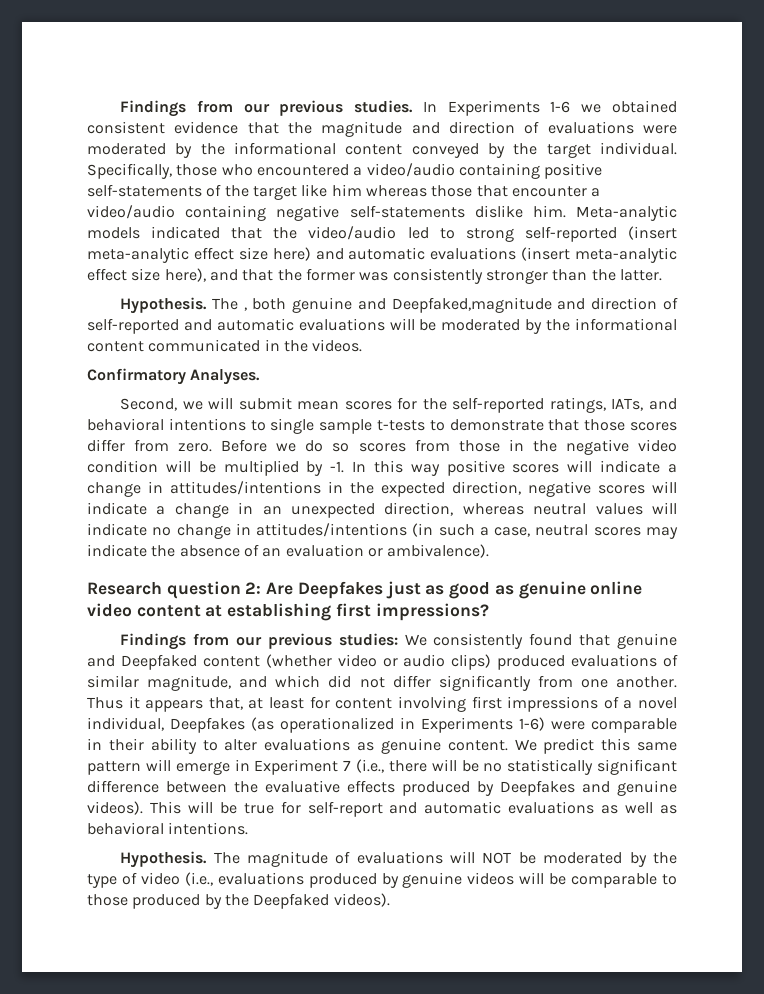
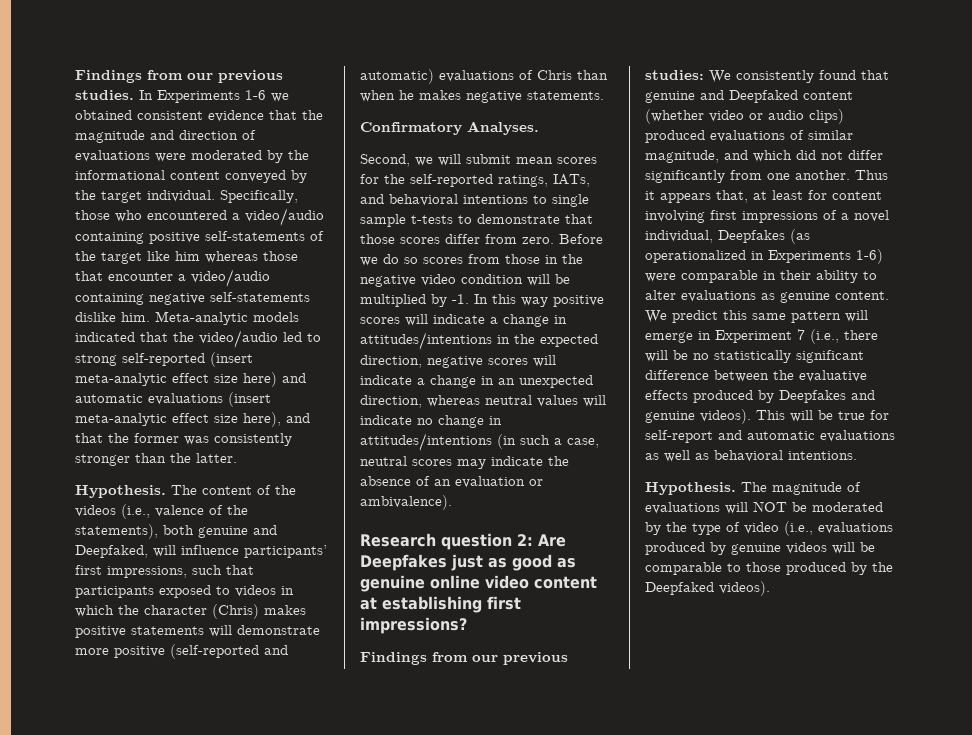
- The , both genuine and Deepfaked,magnitude and direction of self-reported and automatic evaluations will be moderated by the informational content communicated in the videos.
+ The content of the videos (i.e., valence of the statements), both genuine and Deepfaked, will influence participants’ first impressions, such that participants exposed to videos in which the character (Chris) makes positive statements will demonstrate more positive (self-reported and automatic) evaluations of Chris than when he makes negative statements.

